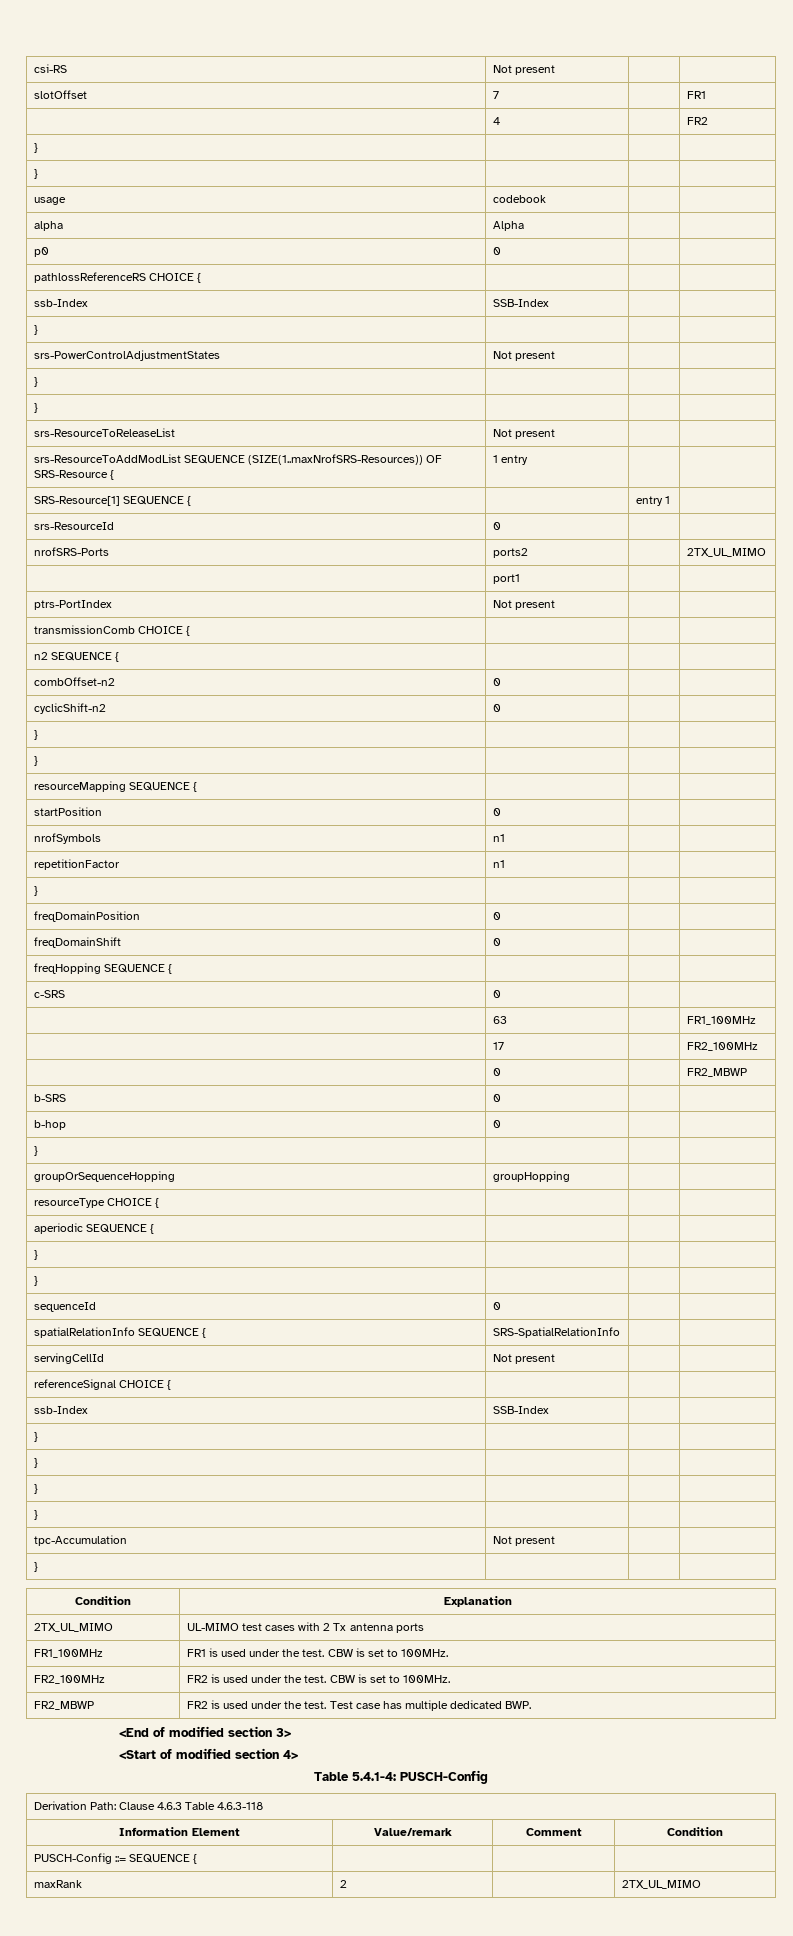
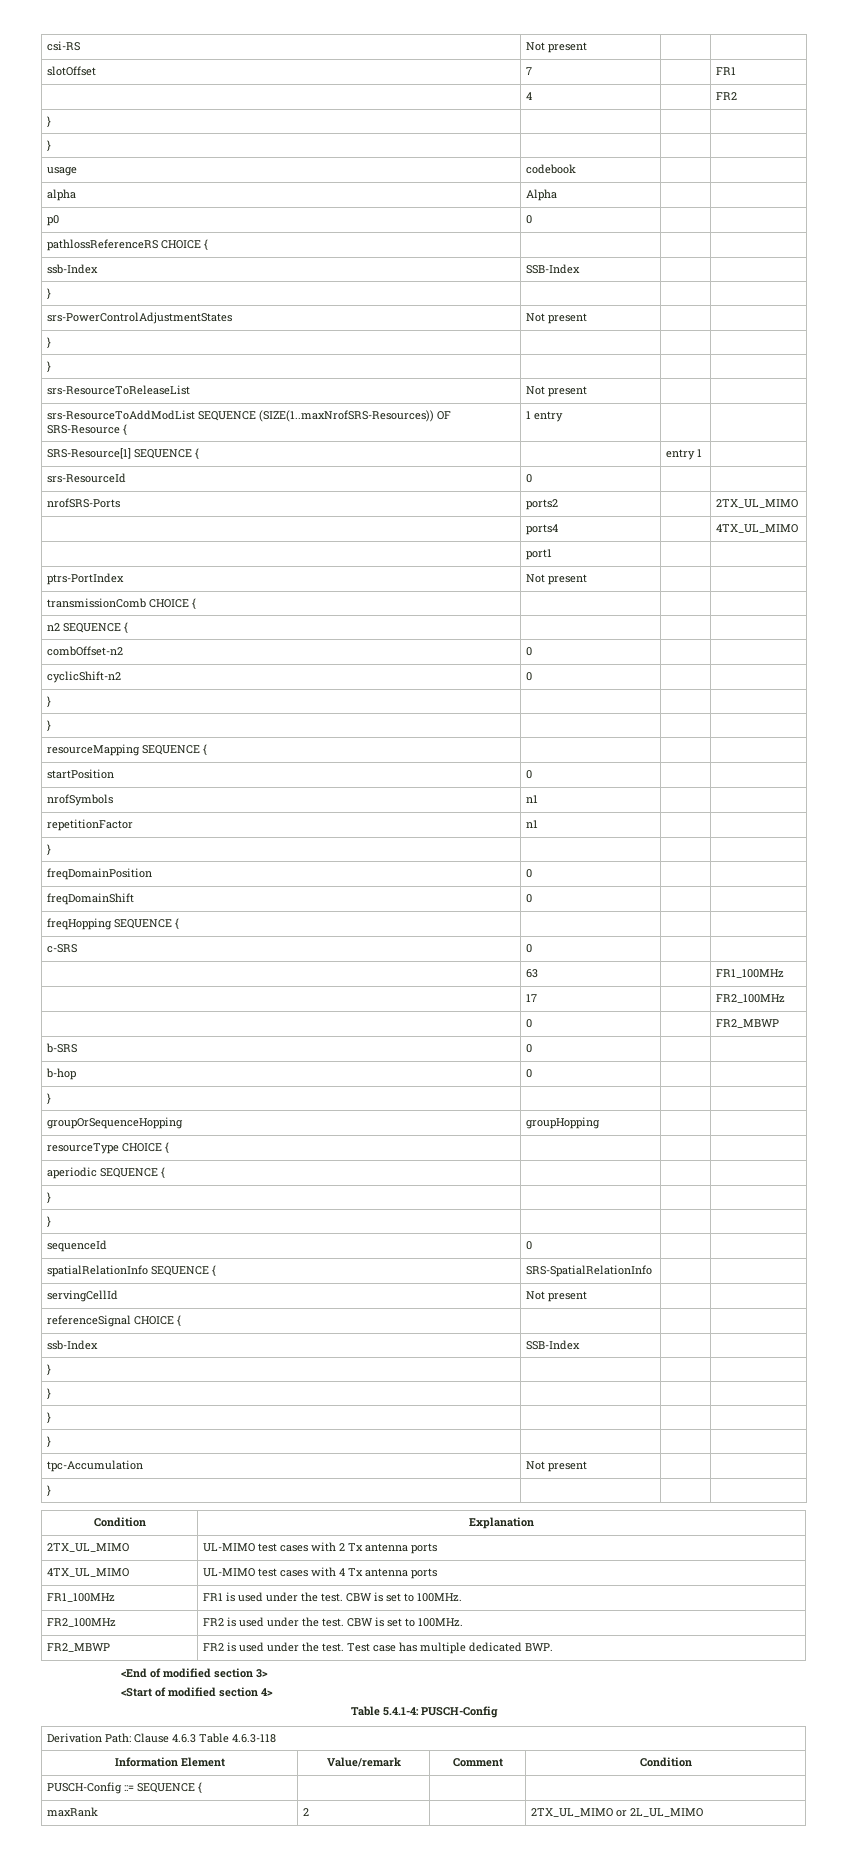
+ | ports4 | | 4TX_UL_MIMO
+ 4TX_UL_MIMO | UL-MIMO test cases with 4 Tx antenna ports
- maxRank | 2 | | 2TX_UL_MIMO
+ maxRank | 2 | | 2TX_UL_MIMO or 2L_UL_MIMO

